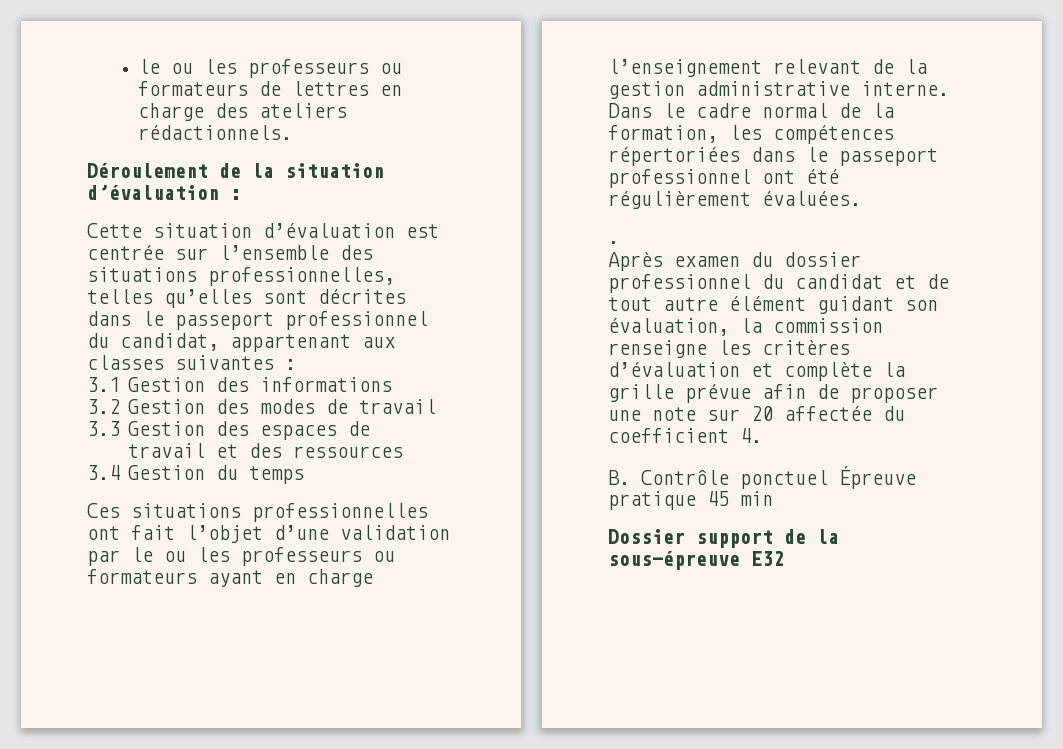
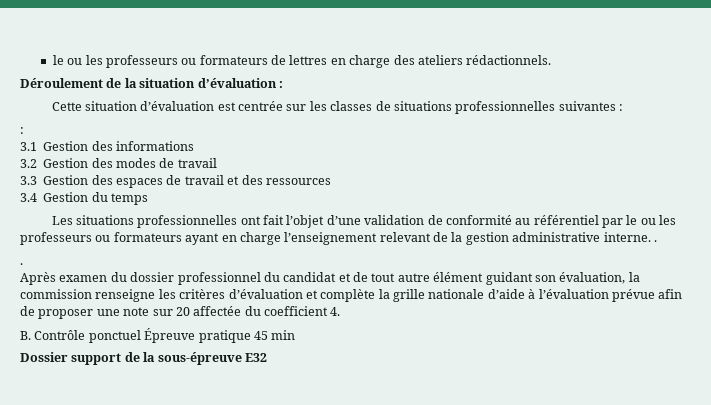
- Cette situation d’évaluation est centrée sur l’ensemble des situations professionnelles, telles qu’elles sont décrites dans le passeport professionnel du candidat, appartenant aux classes suivantes :
+ Cette situation d’évaluation est centrée sur les classes de situations professionnelles suivantes :
+ :
- Ces situations professionnelles ont fait l’objet d’une validation par le ou les professeurs ou formateurs ayant en charge l’enseignement relevant de la gestion administrative interne. Dans le cadre normal de la formation, les compétences répertoriées dans le passeport professionnel ont été régulièrement évaluées.
+ Les situations professionnelles ont fait l’objet d’une validation de conformité au référentiel par le ou les professeurs ou formateurs ayant en charge l’enseignement relevant de la gestion administrative interne. .
- Après examen du dossier professionnel du candidat et de tout autre élément guidant son évaluation, la commission renseigne les critères d’évaluation et complète la grille prévue afin de proposer une note sur 20 affectée du coefficient 4.
+ Après examen du dossier professionnel du candidat et de tout autre élément guidant son évaluation, la commission renseigne les critères d’évaluation et complète la grille nationale d’aide à l’évaluation prévue afin de proposer une note sur 20 affectée du coefficient 4.

